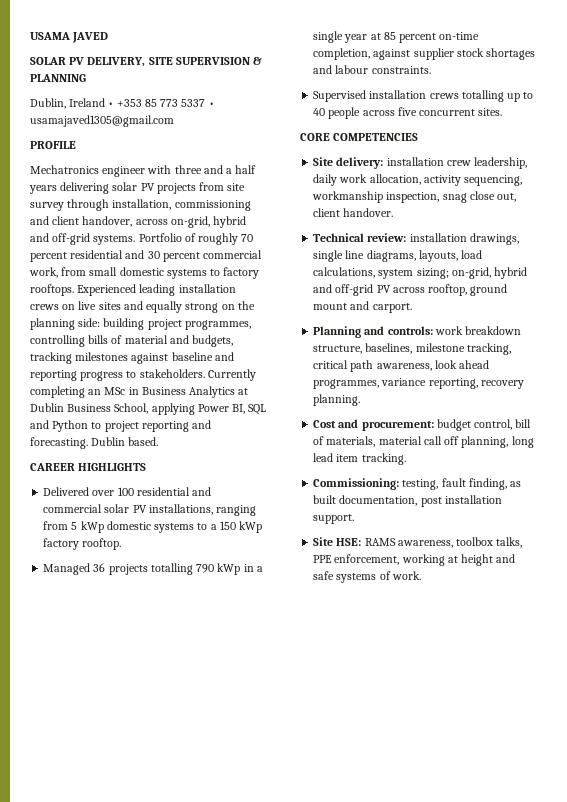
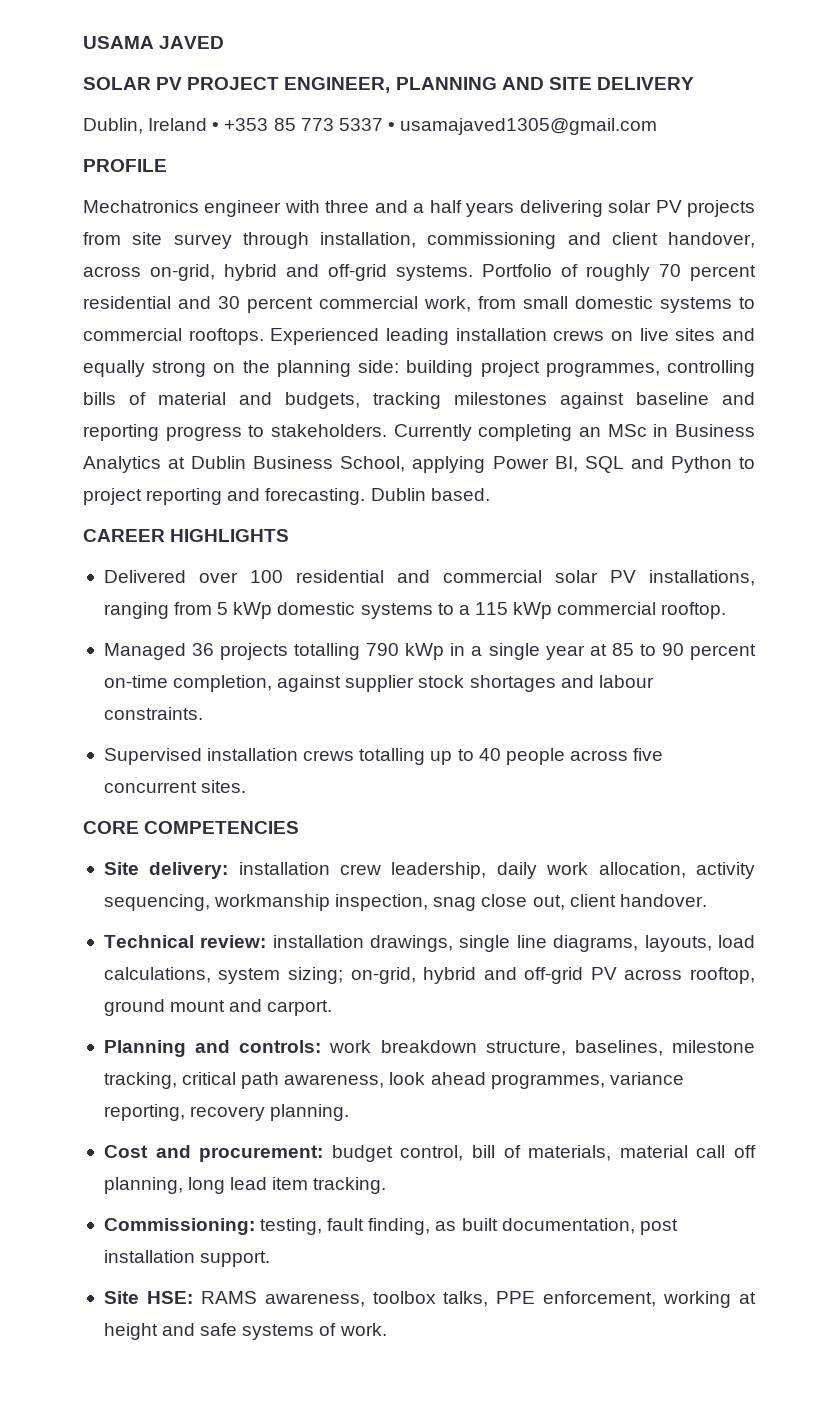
- SOLAR PV DELIVERY, SITE SUPERVISION & PLANNING
+ SOLAR PV PROJECT ENGINEER, PLANNING AND SITE DELIVERY
- Portfolio of roughly 70 percent residential and 30 percent commercial work, from small domestic systems to factory rooftops.
+ Portfolio of roughly 70 percent residential and 30 percent commercial work, from small domestic systems to commercial rooftops.
- Delivered over 100 residential and commercial solar PV installations, ranging from 5 kWp domestic systems to a 150 kWp factory rooftop.
+ Delivered over 100 residential and commercial solar PV installations, ranging from 5 kWp domestic systems to a 115 kWp commercial rooftop.
- Managed 36 projects totalling 790 kWp in a single year at 85 percent on-time completion, against supplier stock shortages and labour constraints.
+ Managed 36 projects totalling 790 kWp in a single year at 85 to 90 percent on-time completion, against supplier stock shortages and labour constraints.

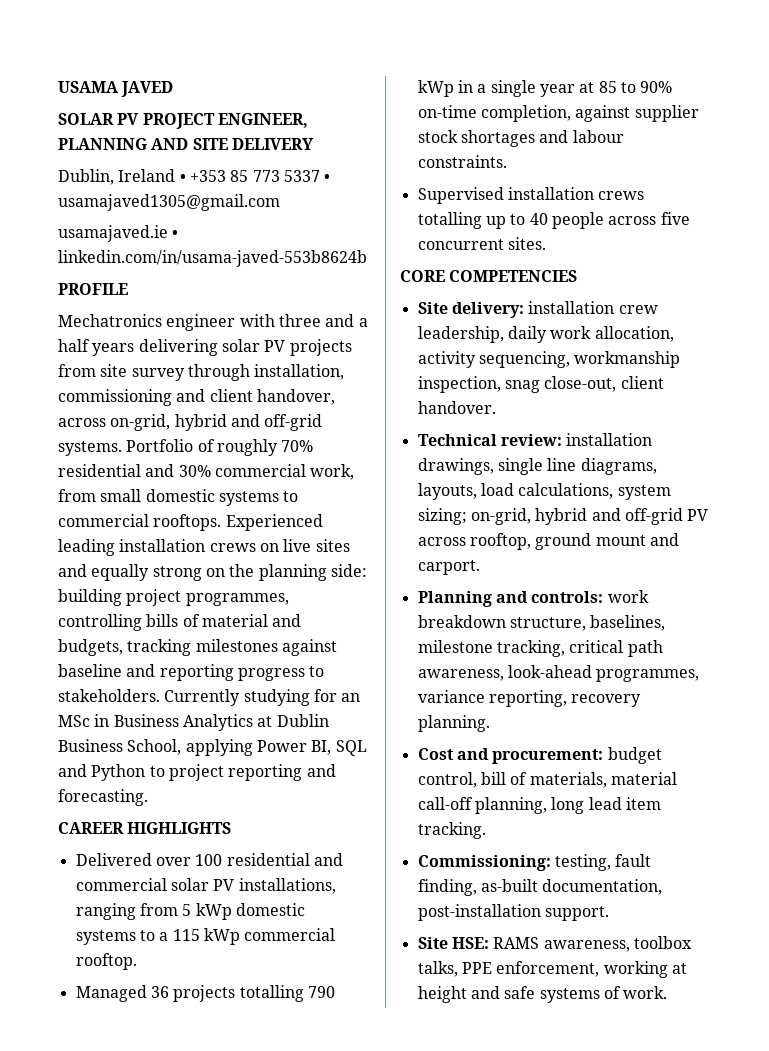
+ usamajaved.ie • linkedin.com/in/usama-javed-553b8624b
- Portfolio of roughly 70 percent residential and 30 percent commercial work, from small domestic systems to commercial rooftops.
+ Portfolio of roughly 70% residential and 30% commercial work, from small domestic systems to commercial rooftops.
- Currently completing an MSc in Business Analytics at Dublin Business School, applying Power BI, SQL and Python to project reporting and forecasting. Dublin based.
+ Currently studying for an MSc in Business Analytics at Dublin Business School, applying Power BI, SQL and Python to project reporting and forecasting.
- Managed 36 projects totalling 790 kWp in a single year at 85 to 90 percent on-time completion, against supplier stock shortages and labour constraints.
+ Managed 36 projects totalling 790 kWp in a single year at 85 to 90% on-time completion, against supplier stock shortages and labour constraints.
- Site delivery: installation crew leadership, daily work allocation, activity sequencing, workmanship inspection, snag close out, client handover.
+ Site delivery: installation crew leadership, daily work allocation, activity sequencing, workmanship inspection, snag close-out, client handover.
- Planning and controls: work breakdown structure, baselines, milestone tracking, critical path awareness, look ahead programmes, variance reporting, recovery planning.
+ Planning and controls: work breakdown structure, baselines, milestone tracking, critical path awareness, look-ahead programmes, variance reporting, recovery planning.
- Cost and procurement: budget control, bill of materials, material call off planning, long lead item tracking.
+ Cost and procurement: budget control, bill of materials, material call-off planning, long lead item tracking.
- Commissioning: testing, fault finding, as built documentation, post installation support.
+ Commissioning: testing, fault finding, as-built documentation, post-installation support.

